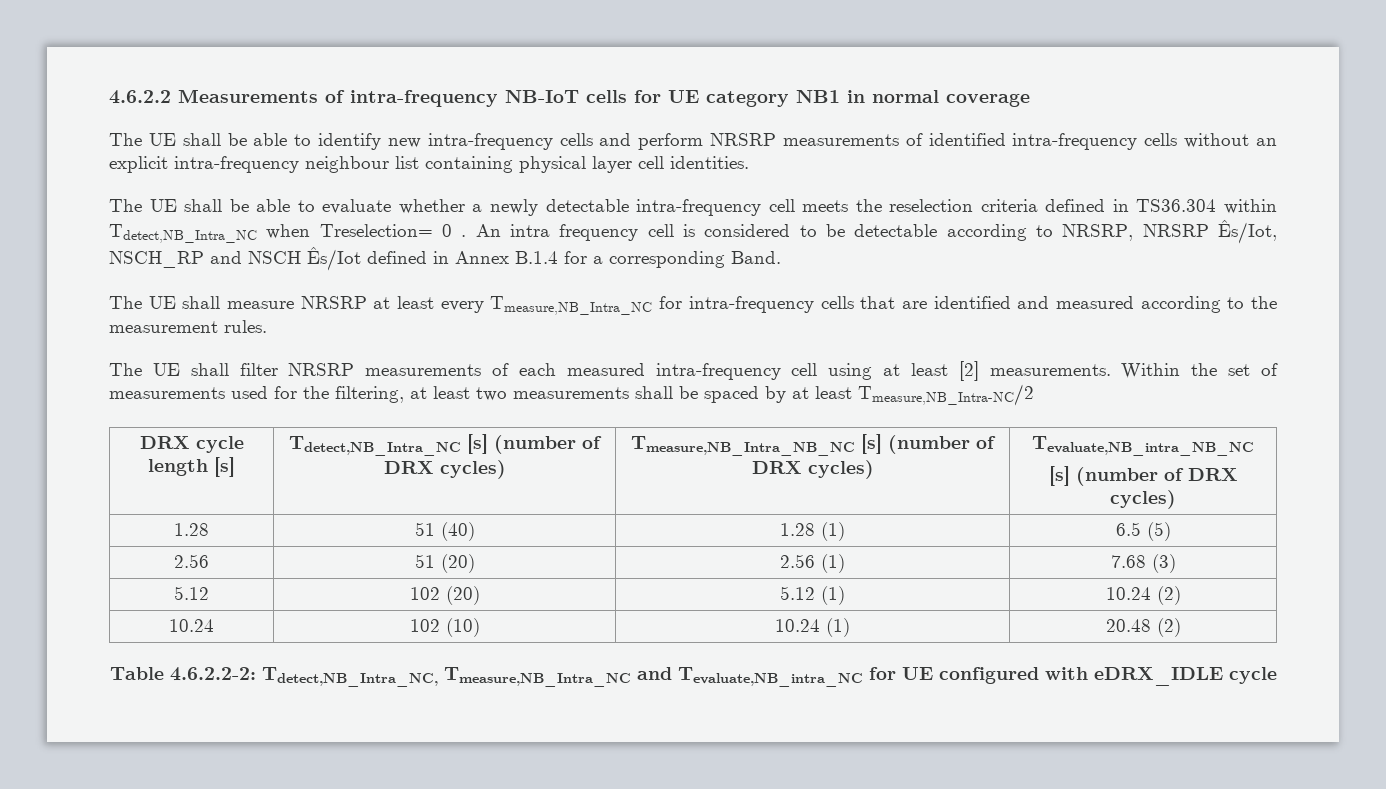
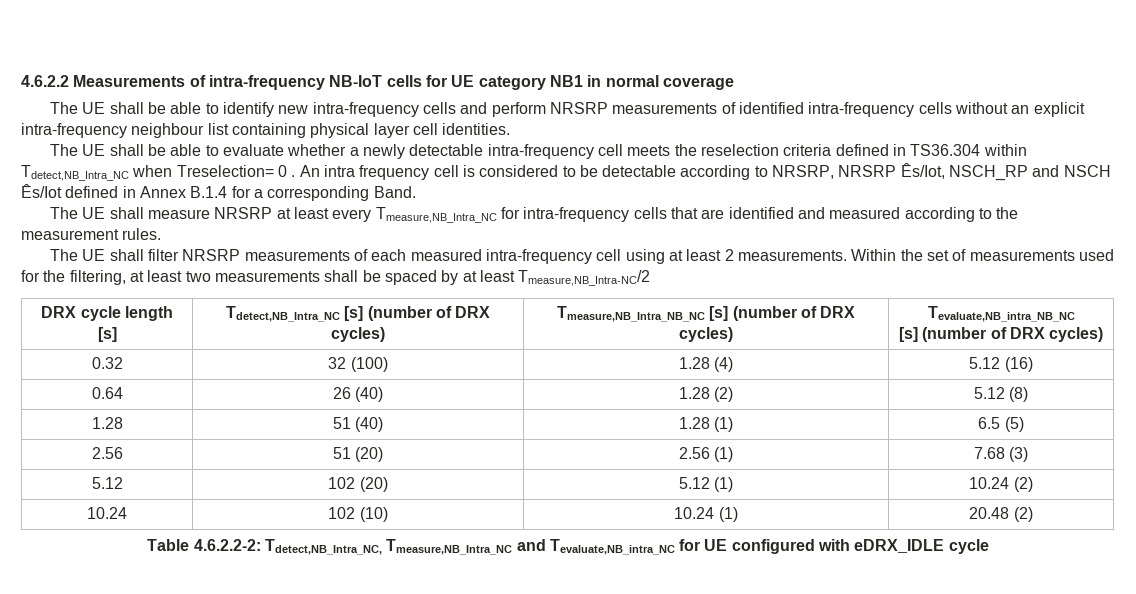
- The UE shall filter NRSRP measurements of each measured intra-frequency cell using at least [2] measurements.
+ The UE shall filter NRSRP measurements of each measured intra-frequency cell using at least 2 measurements.
+ 0.32 | 32 (100) | 1.28 (4) | 5.12 (16)
+ 0.64 | 26 (40) | 1.28 (2) | 5.12 (8)

